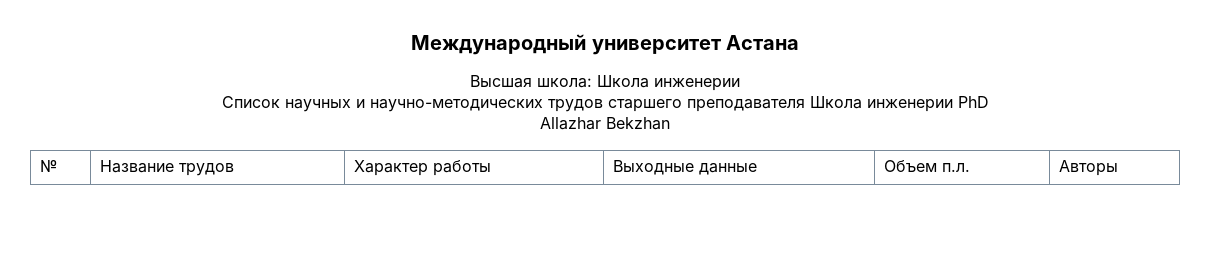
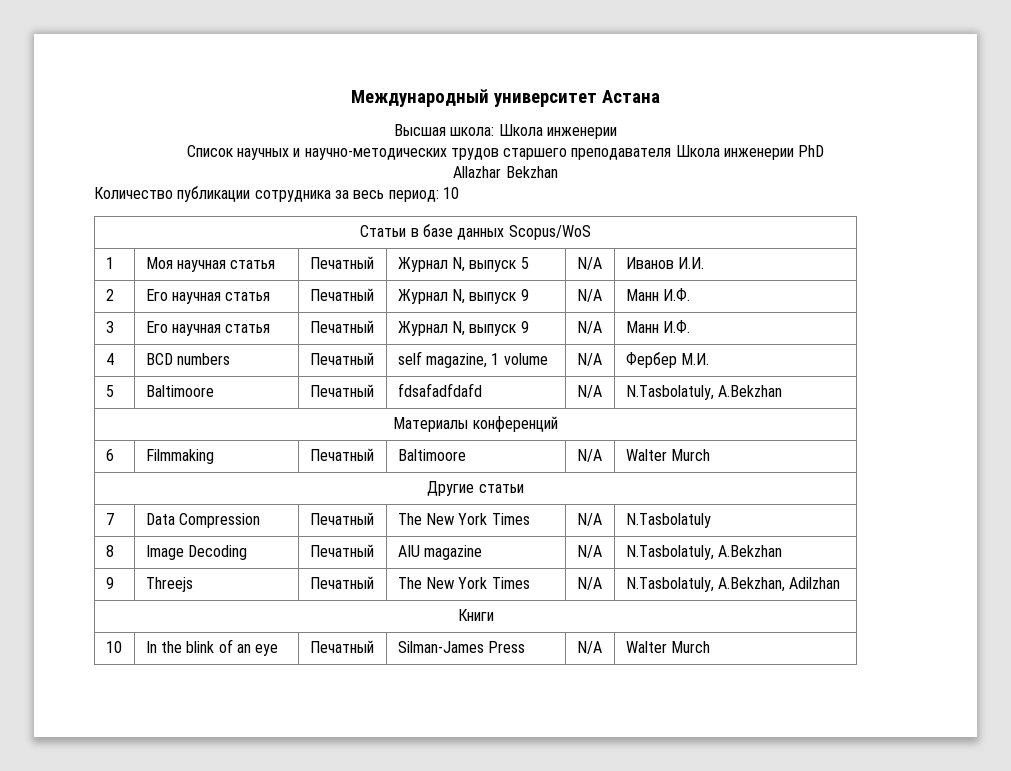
- № | Название трудов | Характер работы | Выходные данные | Объем п.л. | Авторы
+ Количество публикации сотрудника за весь период: 10
+ Статьи в базе данных Scopus/WoS
+ 1 | Моя научная статья | Печатный | Журнал N, выпуск 5 | N/A | Иванов И.И.
+ 2 | Его научная статья | Печатный | Журнал N, выпуск 9 | N/A | Манн И.Ф.
+ 3 | Его научная статья | Печатный | Журнал N, выпуск 9 | N/A | Манн И.Ф.
+ 4 | BCD numbers | Печатный | self magazine, 1 volume | N/A | Фербер М.И.
+ 5 | Baltimoore | Печатный | fdsafadfdafd | N/A | N.Tasbolatuly, A.Bekzhan
+ Материалы конференций
+ 6 | Filmmaking | Печатный | Baltimoore | N/A | Walter Murch
+ Другие статьи
+ 7 | Data Compression | Печатный | The New York Times | N/A | N.Tasbolatuly
+ 8 | Image Decoding | Печатный | AIU magazine | N/A | N.Tasbolatuly, A.Bekzhan
+ 9 | Threejs | Печатный | The New York Times | N/A | N.Tasbolatuly, A.Bekzhan, Adilzhan
+ Книги
+ 10 | In the blink of an eye | Печатный | Silman-James Press | N/A | Walter Murch

